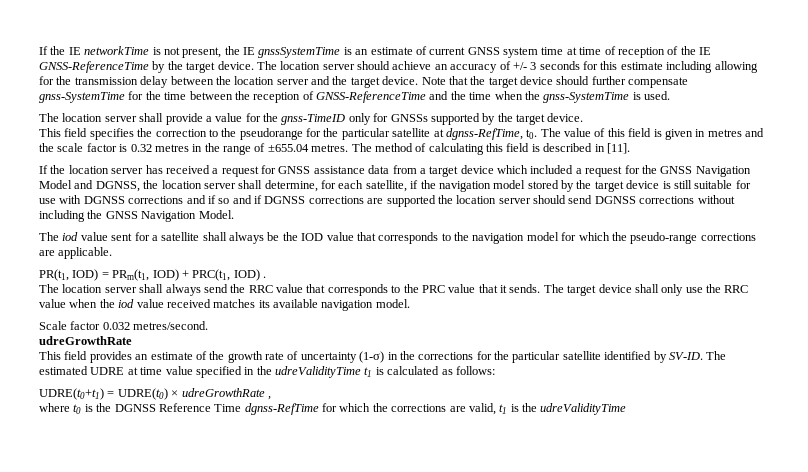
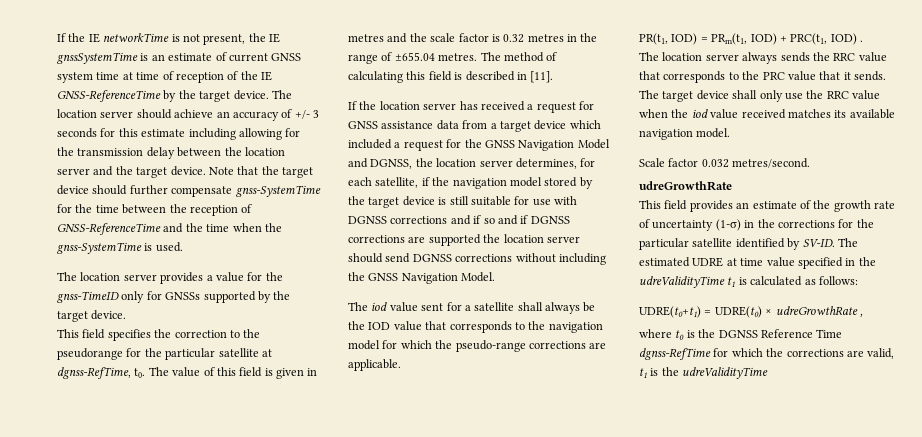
- The location server shall provide a value for the gnss-TimeID only for GNSSs supported by the target device.
+ The location server provides a value for the gnss-TimeID only for GNSSs supported by the target device.
- If the location server has received a request for GNSS assistance data from a target device which included a request for the GNSS Navigation Model and DGNSS, the location server shall determine, for each satellite, if the navigation model stored by the target device is still suitable for use with DGNSS corrections and if so and if DGNSS corrections are supported the location server should send DGNSS corrections without including the GNSS Navigation Model.
+ If the location server has received a request for GNSS assistance data from a target device which included a request for the GNSS Navigation Model and DGNSS, the location server determines, for each satellite, if the navigation model stored by the target device is still suitable for use with DGNSS corrections and if so and if DGNSS corrections are supported the location server should send DGNSS corrections without including the GNSS Navigation Model.
- The location server shall always send the RRC value that corresponds to the PRC value that it sends.
+ The location server always sends the RRC value that corresponds to the PRC value that it sends.

